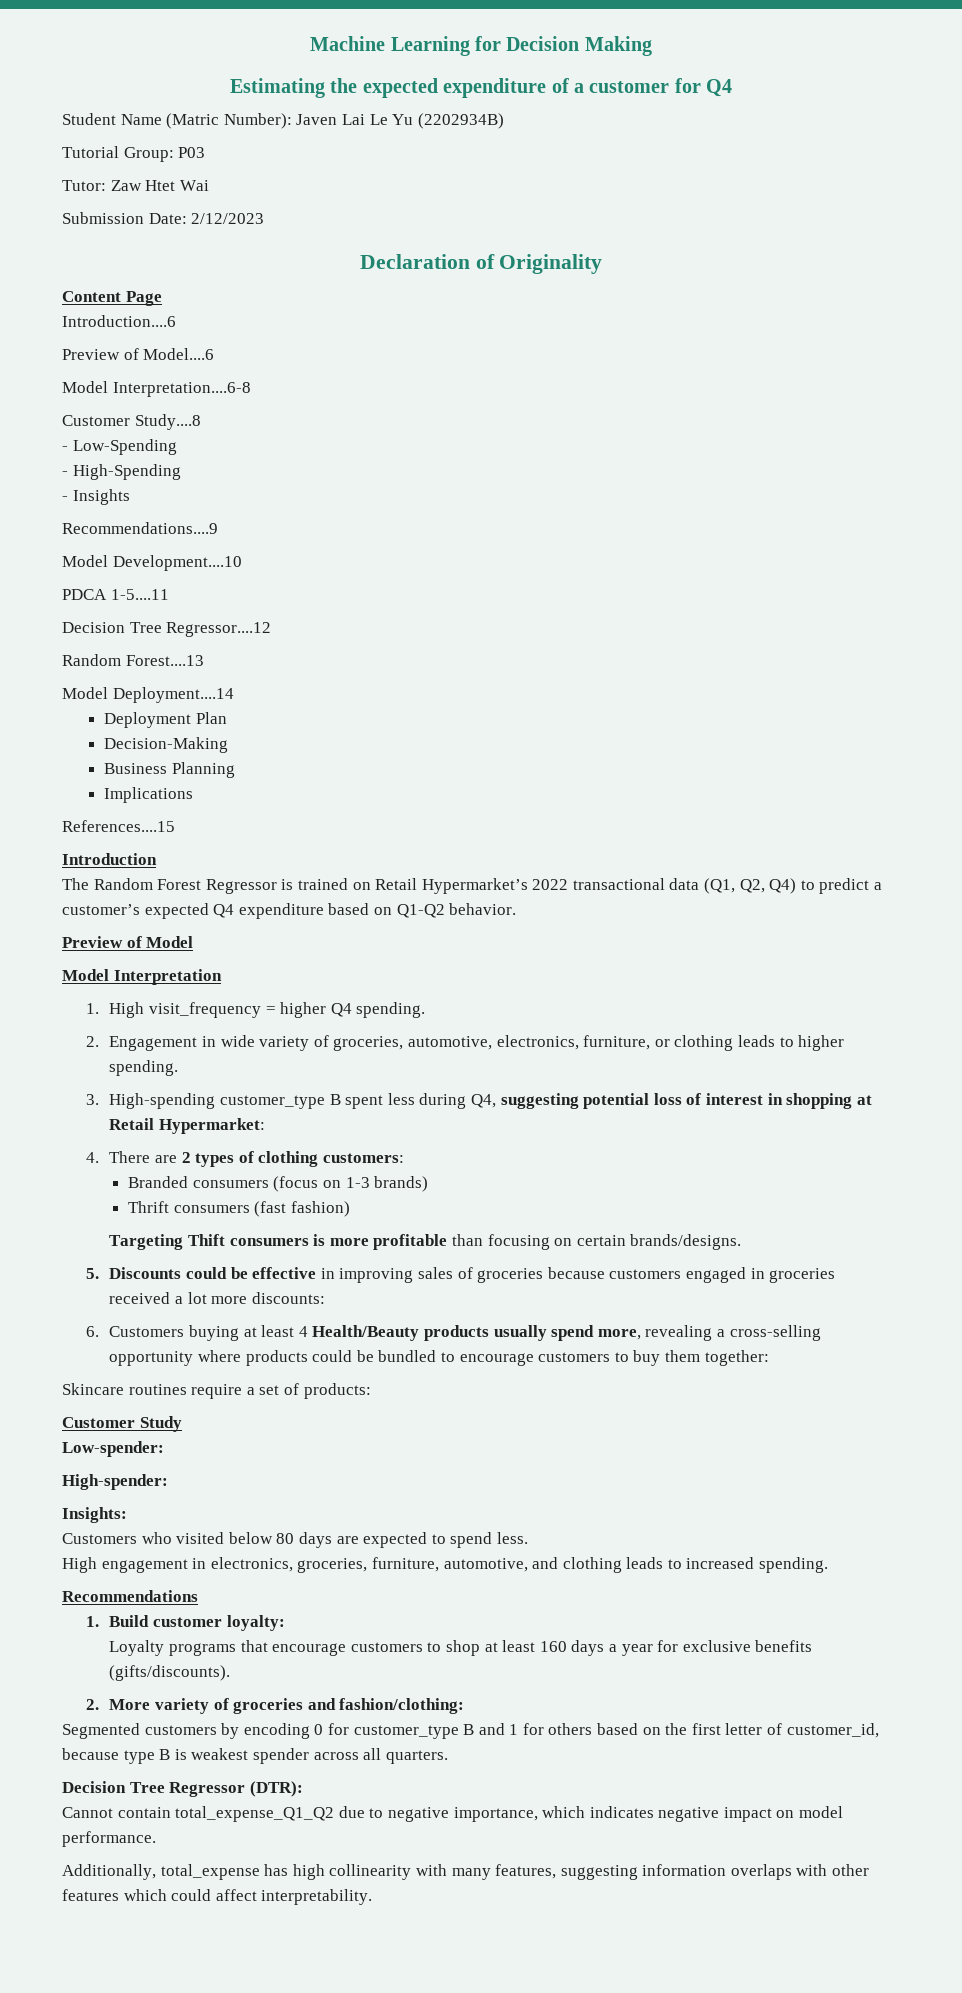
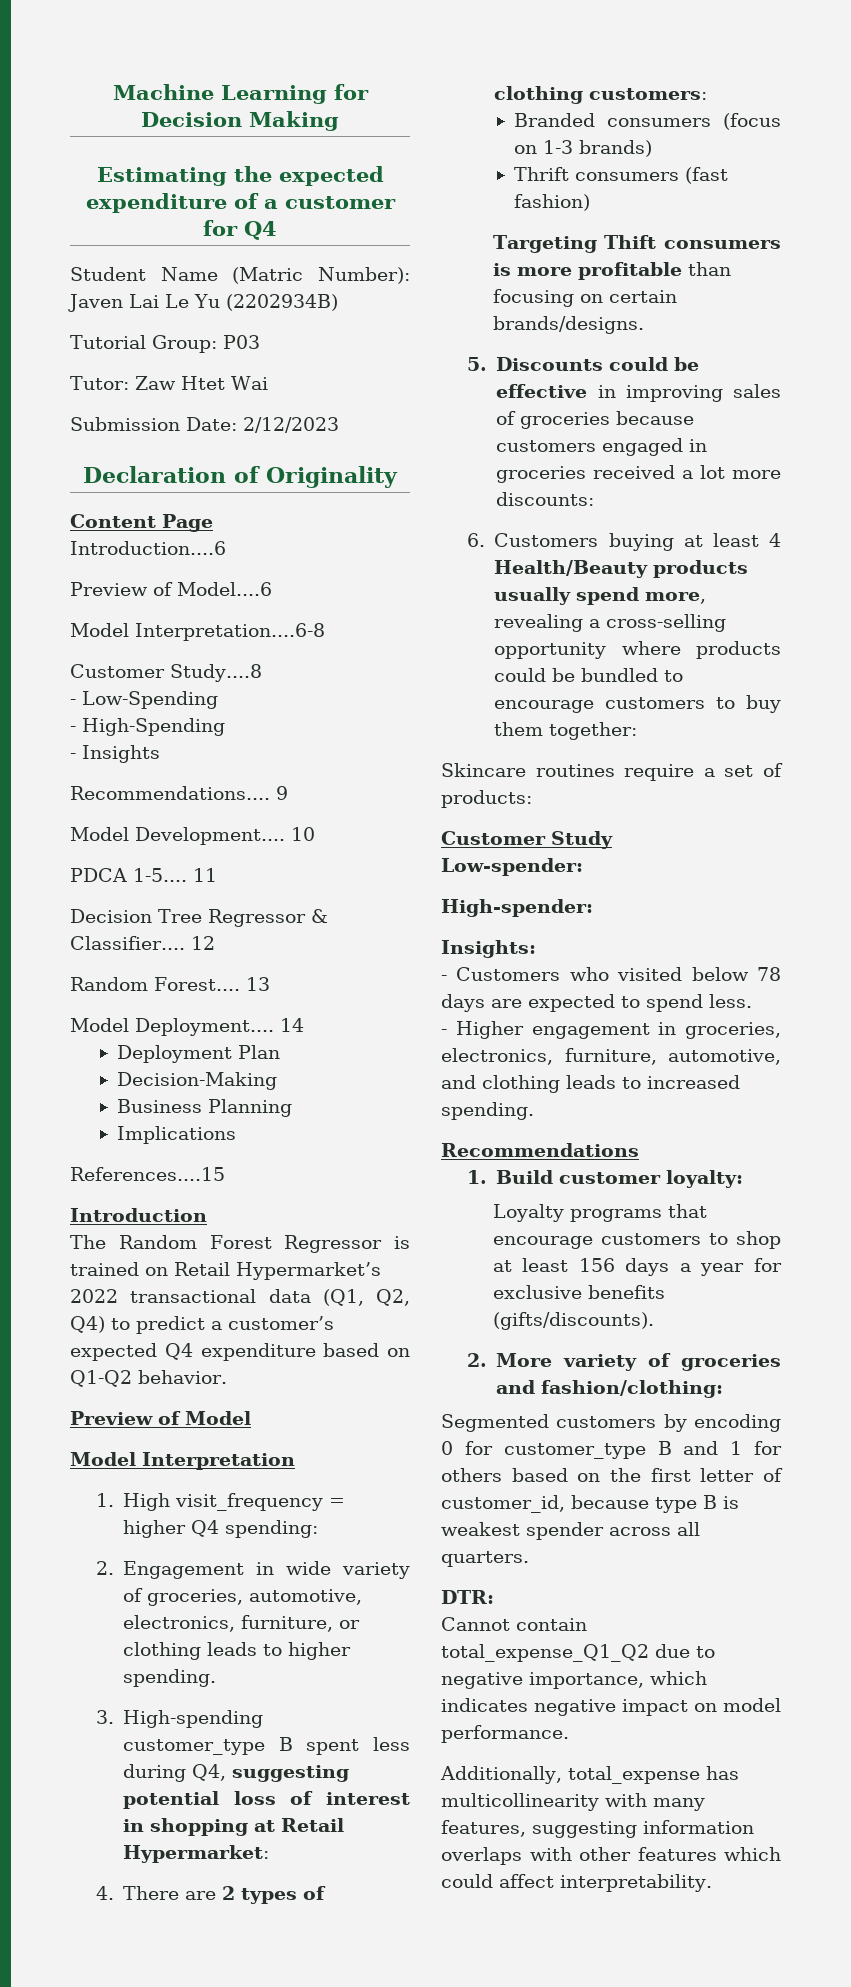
- Recommendations....9
- Model Development....10
+ Recommendations.... 9
+ Model Development.... 10
- PDCA 1-5....11
- Decision Tree Regressor....12
- Random Forest....13
- Model Deployment....14
+ PDCA 1-5.... 11
+ Decision Tree Regressor & Classifier.... 12
+ Random Forest.... 13
+ Model Deployment.... 14
- 1. High visit_frequency = higher Q4 spending.
+ 1. High visit_frequency = higher Q4 spending:
- Customers who visited below 80 days are expected to spend less.
+ - Customers who visited below 78 days are expected to spend less.
- High engagement in electronics, groceries, furniture, automotive, and clothing leads to increased spending.
+ - Higher engagement in groceries, electronics, furniture, automotive, and clothing leads to increased spending.
- Loyalty programs that encourage customers to shop at least 160 days a year for exclusive benefits (gifts/discounts).
+ Loyalty programs that encourage customers to shop at least 156 days a year for exclusive benefits (gifts/discounts).
- Decision Tree Regressor (DTR):
+ DTR:
- Additionally, total_expense has high collinearity with many features, suggesting information overlaps with other features which could affect interpretability.
+ Additionally, total_expense has multicollinearity with many features, suggesting information overlaps with other features which could affect interpretability.

